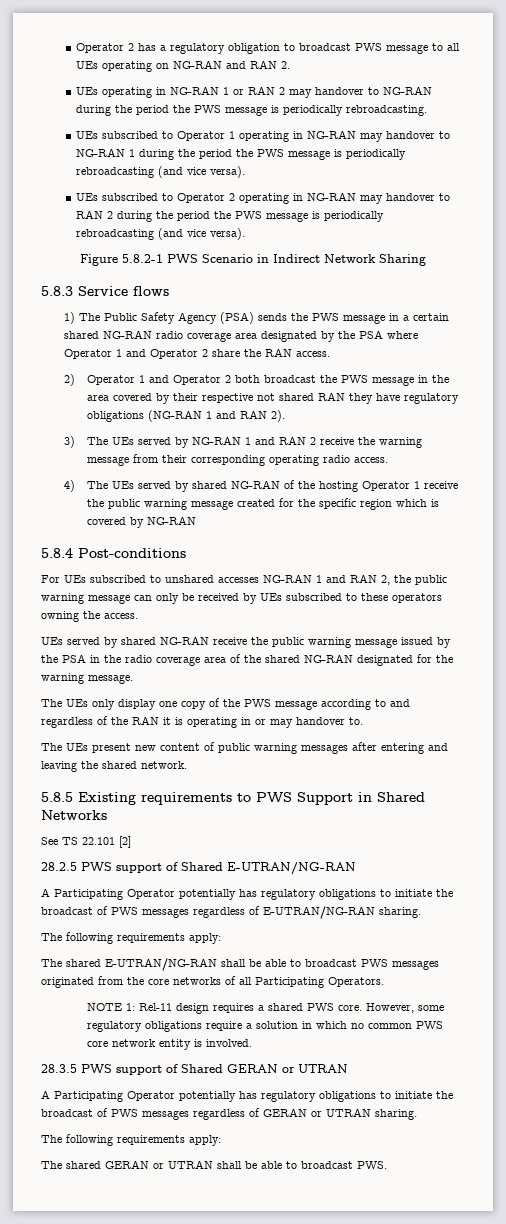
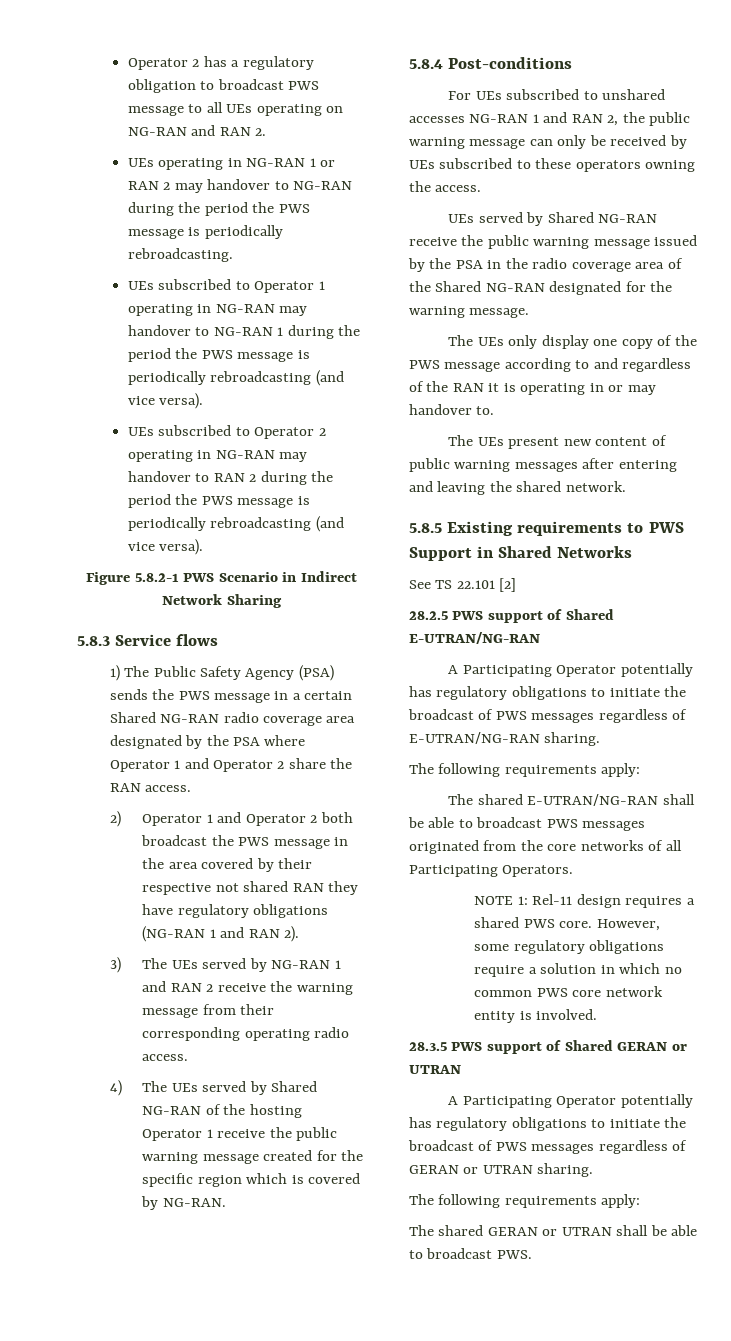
- 1) The Public Safety Agency (PSA) sends the PWS message in a certain shared NG-RAN radio coverage area designated by the PSA where Operator 1 and Operator 2 share the RAN access.
+ 1) The Public Safety Agency (PSA) sends the PWS message in a certain Shared NG-RAN radio coverage area designated by the PSA where Operator 1 and Operator 2 share the RAN access.
- 4) The UEs served by shared NG-RAN of the hosting Operator 1 receive the public warning message created for the specific region which is covered by NG-RAN
+ 4) The UEs served by Shared NG-RAN of the hosting Operator 1 receive the public warning message created for the specific region which is covered by NG-RAN.
- UEs served by shared NG-RAN receive the public warning message issued by the PSA in the radio coverage area of the shared NG-RAN designated for the warning message.
+ UEs served by Shared NG-RAN receive the public warning message issued by the PSA in the radio coverage area of the Shared NG-RAN designated for the warning message.

